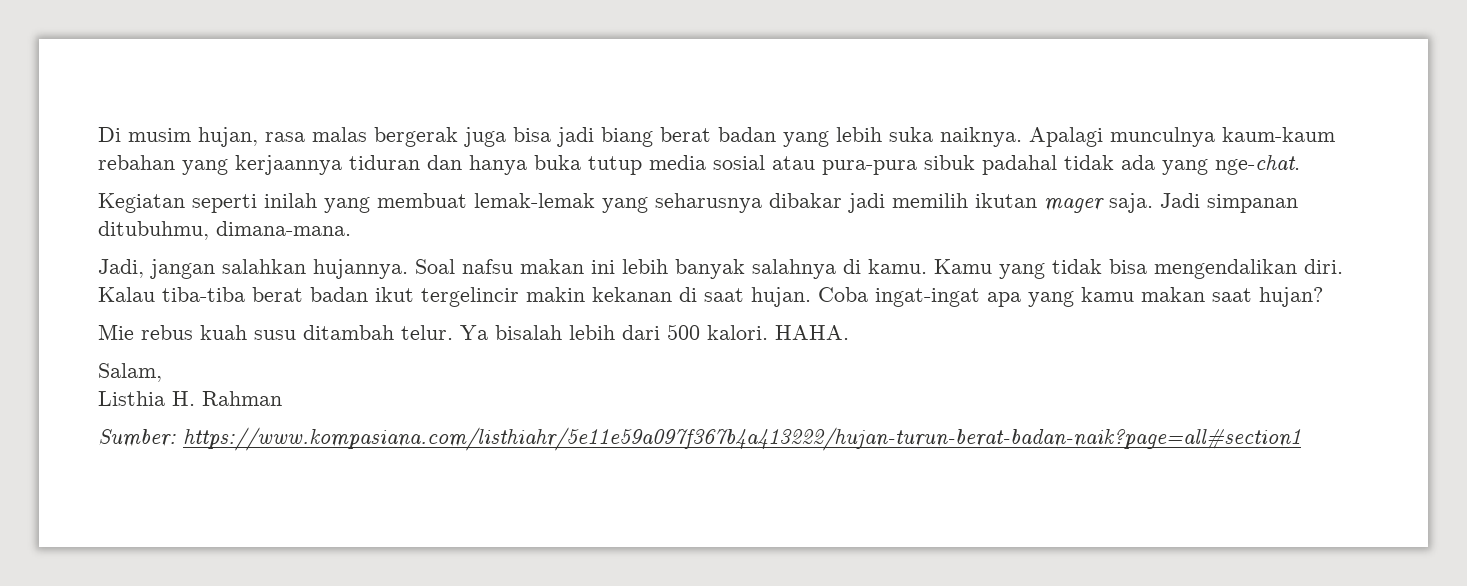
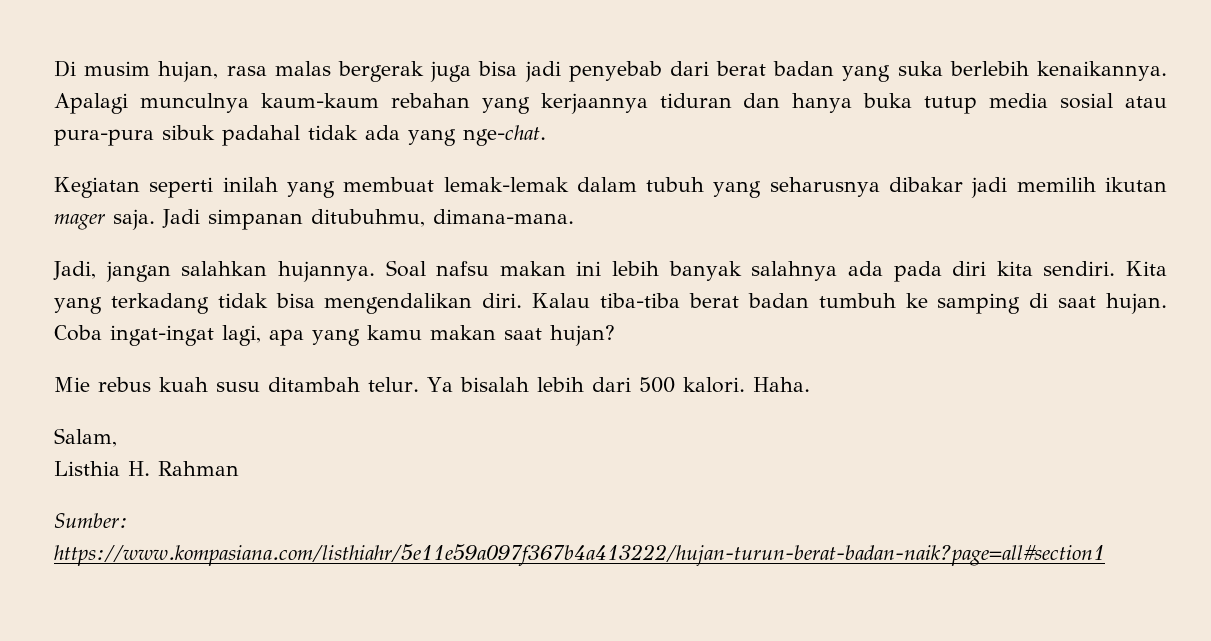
- Di musim hujan, rasa malas bergerak juga bisa jadi biang berat badan yang lebih suka naiknya.
+ Di musim hujan, rasa malas bergerak juga bisa jadi penyebab dari berat badan yang suka berlebih kenaikannya.
- Kegiatan seperti inilah yang membuat lemak-lemak yang seharusnya dibakar jadi memilih ikutan mager saja.
+ Kegiatan seperti inilah yang membuat lemak-lemak dalam tubuh yang seharusnya dibakar jadi memilih ikutan mager saja.
- Soal nafsu makan ini lebih banyak salahnya di kamu. Kamu yang tidak bisa mengendalikan diri.
+ Soal nafsu makan ini lebih banyak salahnya ada pada diri kita sendiri. Kita yang terkadang tidak bisa mengendalikan diri.
- Kalau tiba-tiba berat badan ikut tergelincir makin kekanan di saat hujan.
+ Kalau tiba-tiba berat badan tumbuh ke samping di saat hujan.
- Coba ingat-ingat apa yang kamu makan saat hujan?
+ Coba ingat-ingat lagi, apa yang kamu makan saat hujan?
- HAHA.
+ Haha.

